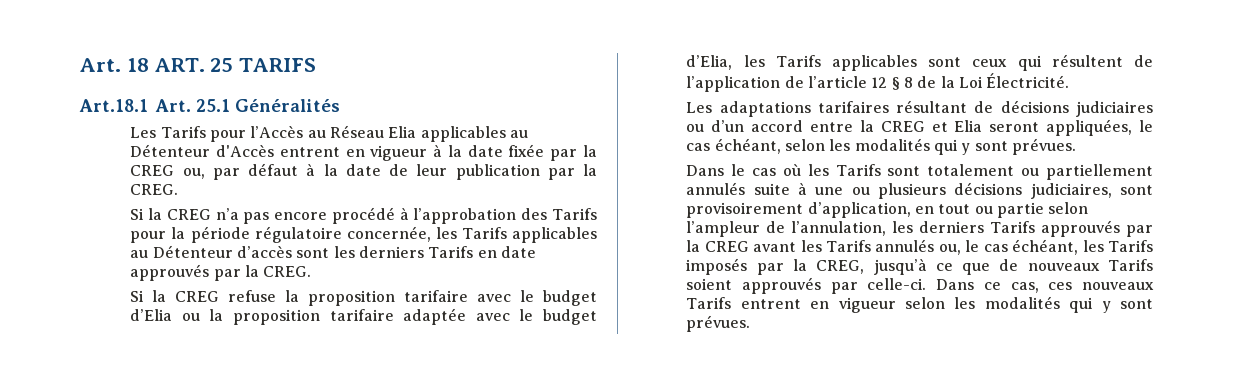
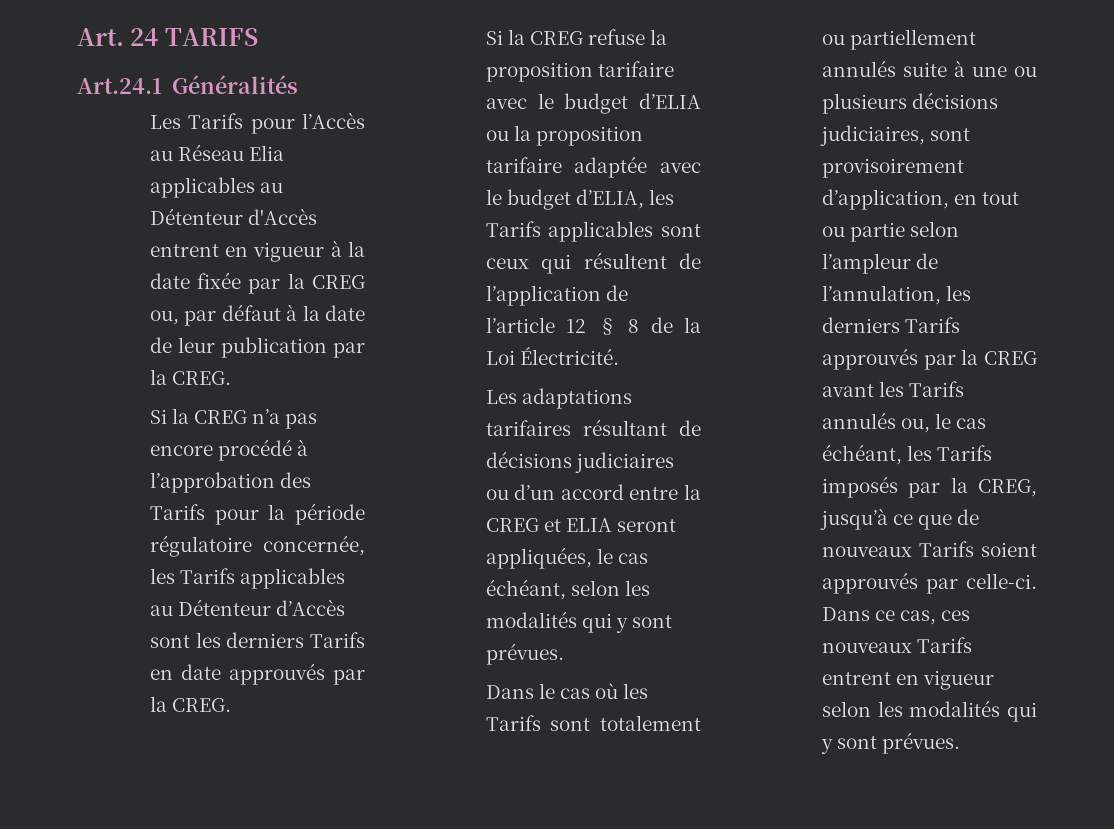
- Art. 18 ART. 25 TARIFS
- Art.18.1 Art. 25.1 Généralités
+ Art. 24 TARIFS
+ Art.24.1 Généralités
- Si la CREG n’a pas encore procédé à l’approbation des Tarifs pour la période régulatoire concernée, les Tarifs applicables au Détenteur d’accès sont les derniers Tarifs en date approuvés par la CREG.
+ Si la CREG n’a pas encore procédé à l’approbation des Tarifs pour la période régulatoire concernée, les Tarifs applicables au Détenteur d’Accès sont les derniers Tarifs en date approuvés par la CREG.
- Si la CREG refuse la proposition tarifaire avec le budget d’Elia ou la proposition tarifaire adaptée avec le budget d’Elia, les Tarifs applicables sont ceux qui résultent de l’application de l’article 12 § 8 de la Loi Électricité.
+ Si la CREG refuse la proposition tarifaire avec le budget d’ELIA ou la proposition tarifaire adaptée avec le budget d’ELIA, les Tarifs applicables sont ceux qui résultent de l’application de l’article 12 § 8 de la Loi Électricité.
- Les adaptations tarifaires résultant de décisions judiciaires ou d’un accord entre la CREG et Elia seront appliquées, le cas échéant, selon les modalités qui y sont prévues.
+ Les adaptations tarifaires résultant de décisions judiciaires ou d’un accord entre la CREG et ELIA seront appliquées, le cas échéant, selon les modalités qui y sont prévues.

